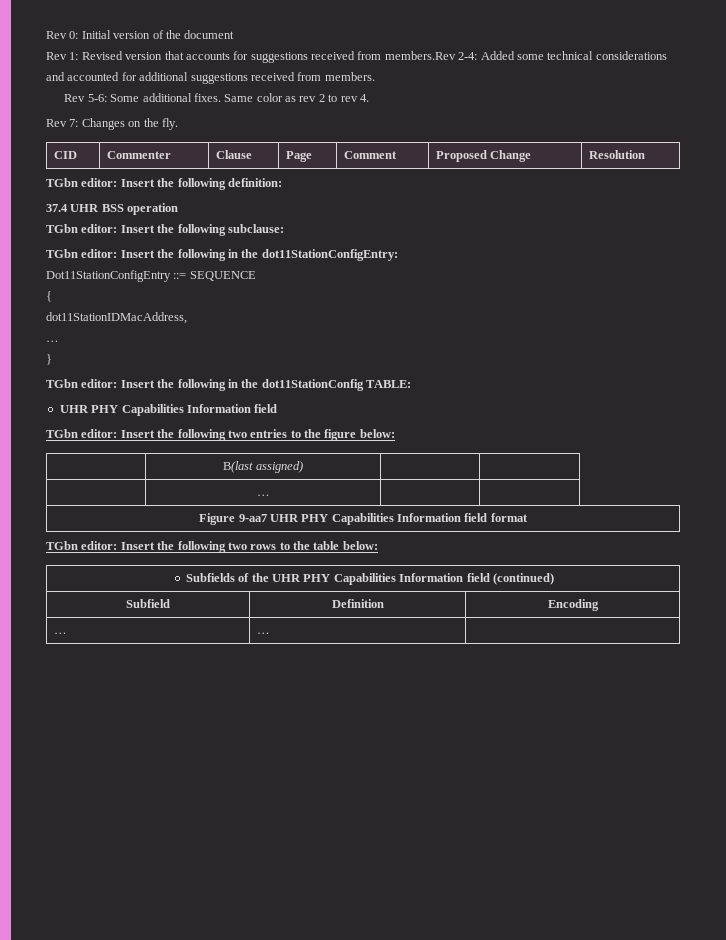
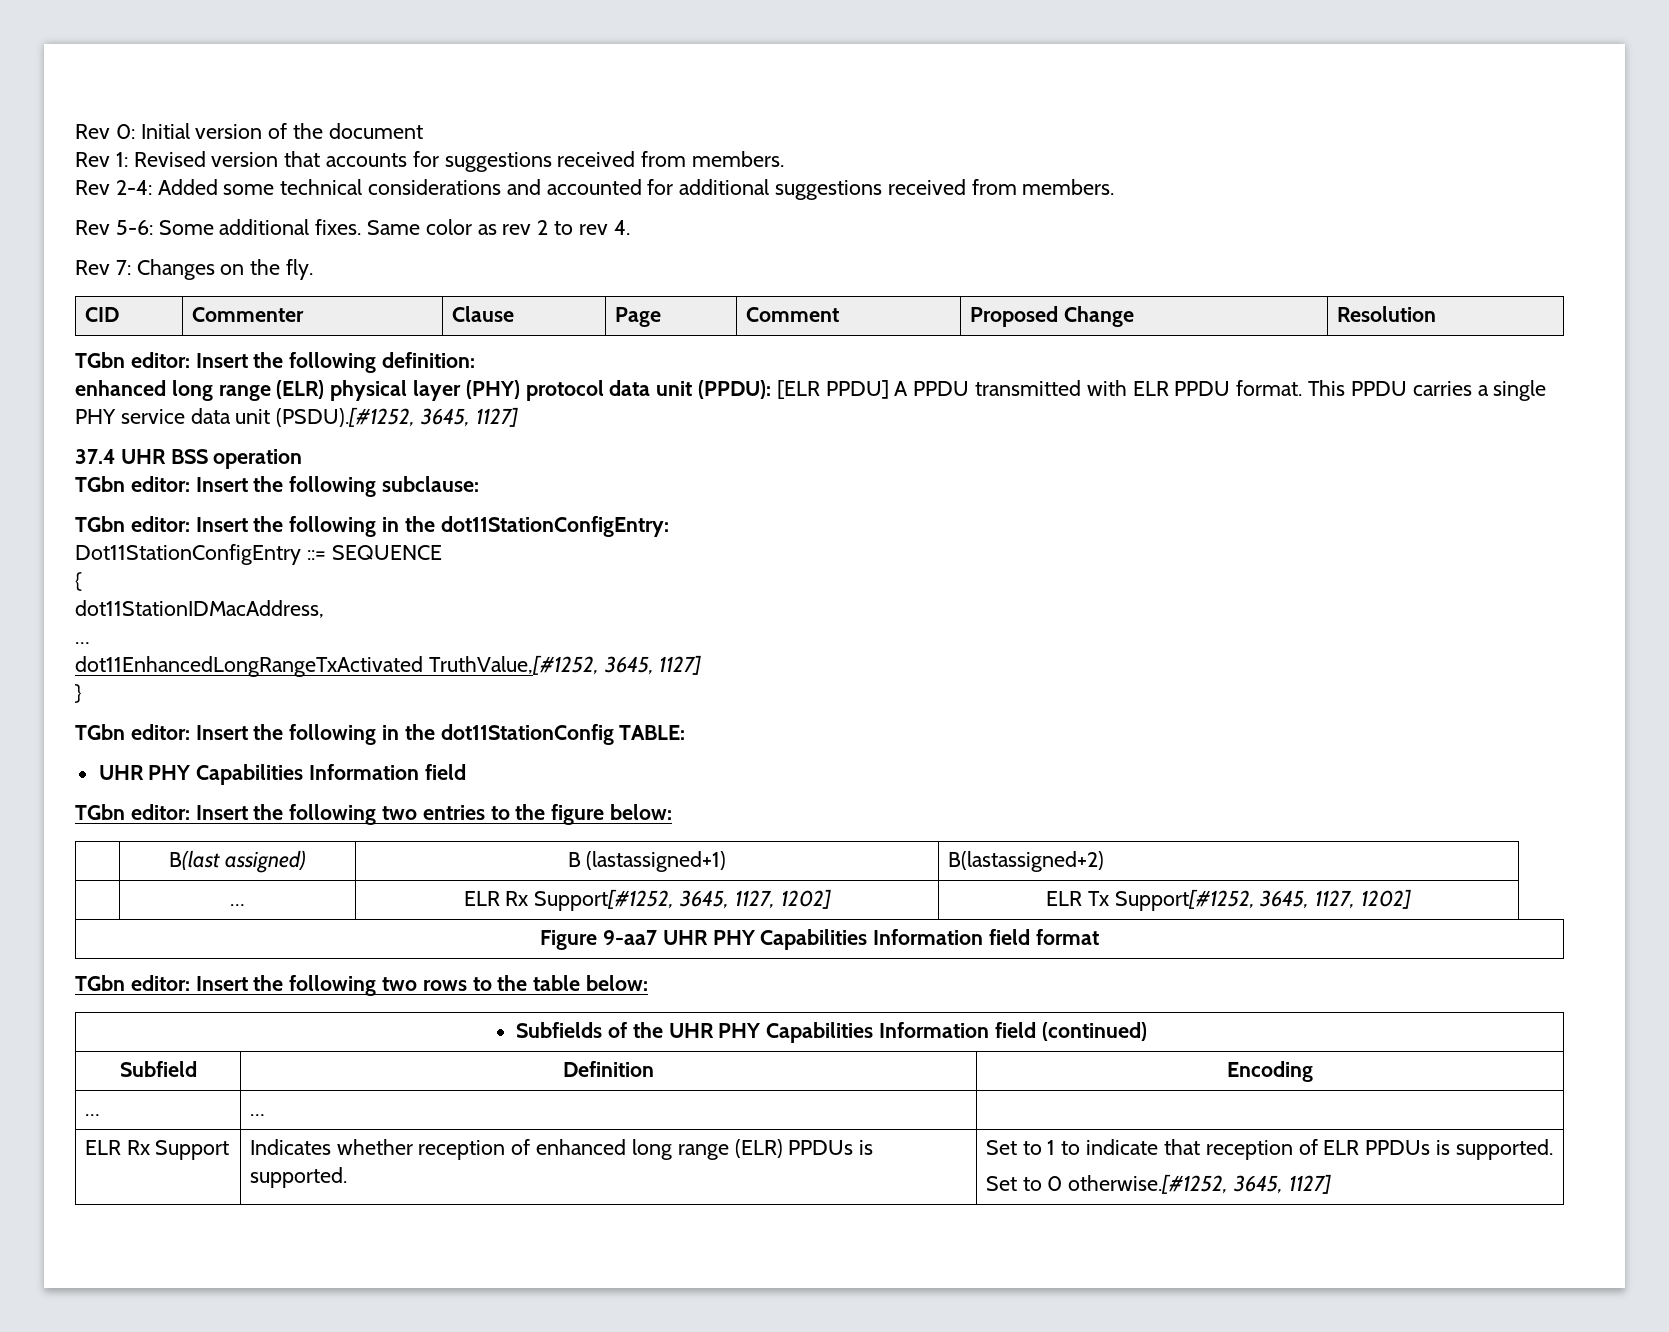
- Rev 1: Revised version that accounts for suggestions received from members.Rev 2-4: Added some technical considerations and accounted for additional suggestions received from members.
+ Rev 1: Revised version that accounts for suggestions received from members.
+ Rev 2-4: Added some technical considerations and accounted for additional suggestions received from members.
+ enhanced long range (ELR) physical layer (PHY) protocol data unit (PPDU): [ELR PPDU] A PPDU transmitted with ELR PPDU format. This PPDU carries a single PHY service data unit (PSDU).[#1252, 3645, 1127]
+ dot11EnhancedLongRangeTxActivated TruthValue,[#1252, 3645, 1127]
- | B(last assigned) | |
- | … | |
+ | B(last assigned) | B (lastassigned+1) | B(lastassigned+2)
+ | … | ELR Rx Support[#1252, 3645, 1127, 1202] | ELR Tx Support[#1252, 3645, 1127, 1202]
+ ELR Rx Support | Indicates whether reception of enhanced long range (ELR) PPDUs is supported. | Set to 1 to indicate that reception of ELR PPDUs is supported.
+ Set to 0 otherwise.[#1252, 3645, 1127]

